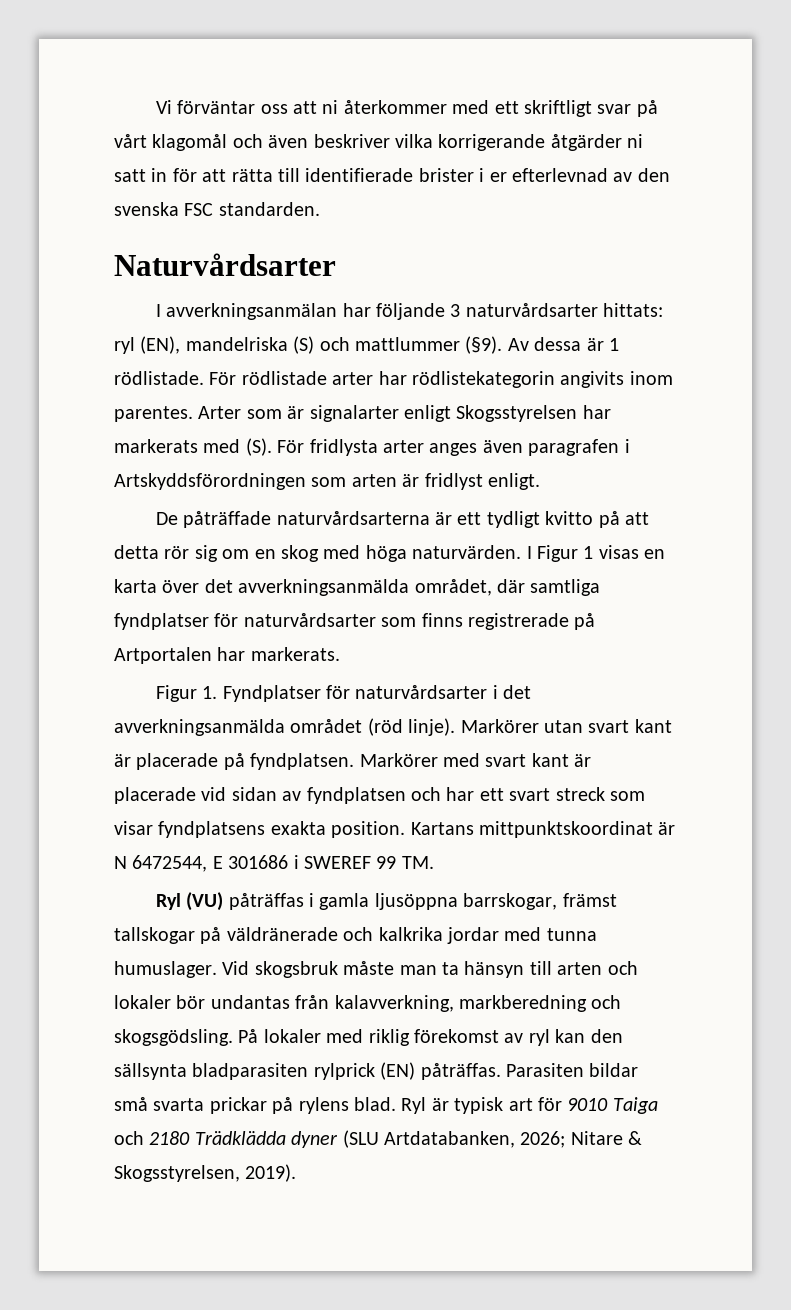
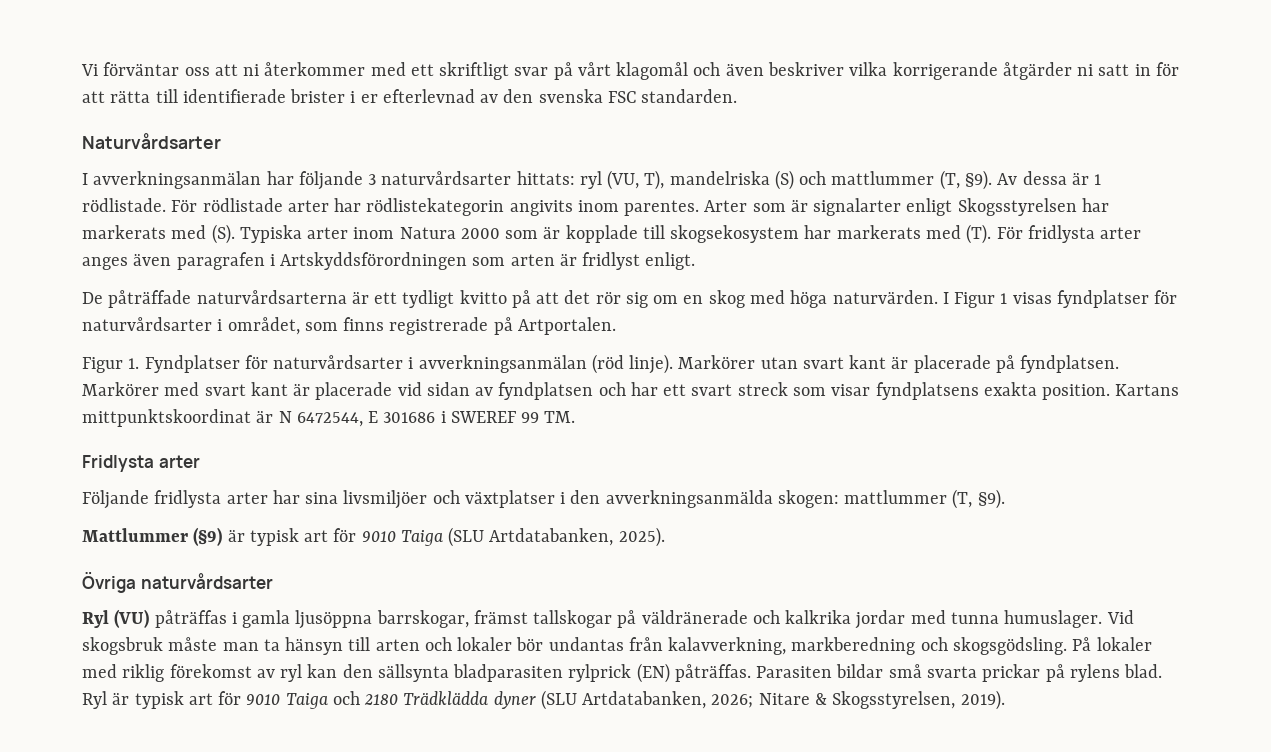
- I avverkningsanmälan har följande 3 naturvårdsarter hittats: ryl (EN), mandelriska (S) och mattlummer (§9).
+ I avverkningsanmälan har följande 3 naturvårdsarter hittats: ryl (VU, T), mandelriska (S) och mattlummer (T, §9).
- Arter som är signalarter enligt Skogsstyrelsen har markerats med (S). För fridlysta arter anges även paragrafen i Artskyddsförordningen som arten är fridlyst enligt.
+ Arter som är signalarter enligt Skogsstyrelsen har markerats med (S). Typiska arter inom Natura 2000 som är kopplade till skogsekosystem har markerats med (T). För fridlysta arter anges även paragrafen i Artskyddsförordningen som arten är fridlyst enligt.
- De påträffade naturvårdsarterna är ett tydligt kvitto på att detta rör sig om en skog med höga naturvärden.
+ De påträffade naturvårdsarterna är ett tydligt kvitto på att det rör sig om en skog med höga naturvärden.
- I Figur 1 visas en karta över det avverkningsanmälda området, där samtliga fyndplatser för naturvårdsarter som finns registrerade på Artportalen har markerats.
+ I Figur 1 visas fyndplatser för naturvårdsarter i området, som finns registrerade på Artportalen.
- Figur 1. Fyndplatser för naturvårdsarter i det avverkningsanmälda området (röd linje).
+ Figur 1. Fyndplatser för naturvårdsarter i avverkningsanmälan (röd linje).
+ Fridlysta arter
+ Följande fridlysta arter har sina livsmiljöer och växtplatser i den avverkningsanmälda skogen: mattlummer (T, §9).
+ Mattlummer (§9) är typisk art för 9010 Taiga (SLU Artdatabanken, 2025).
+ Övriga naturvårdsarter

